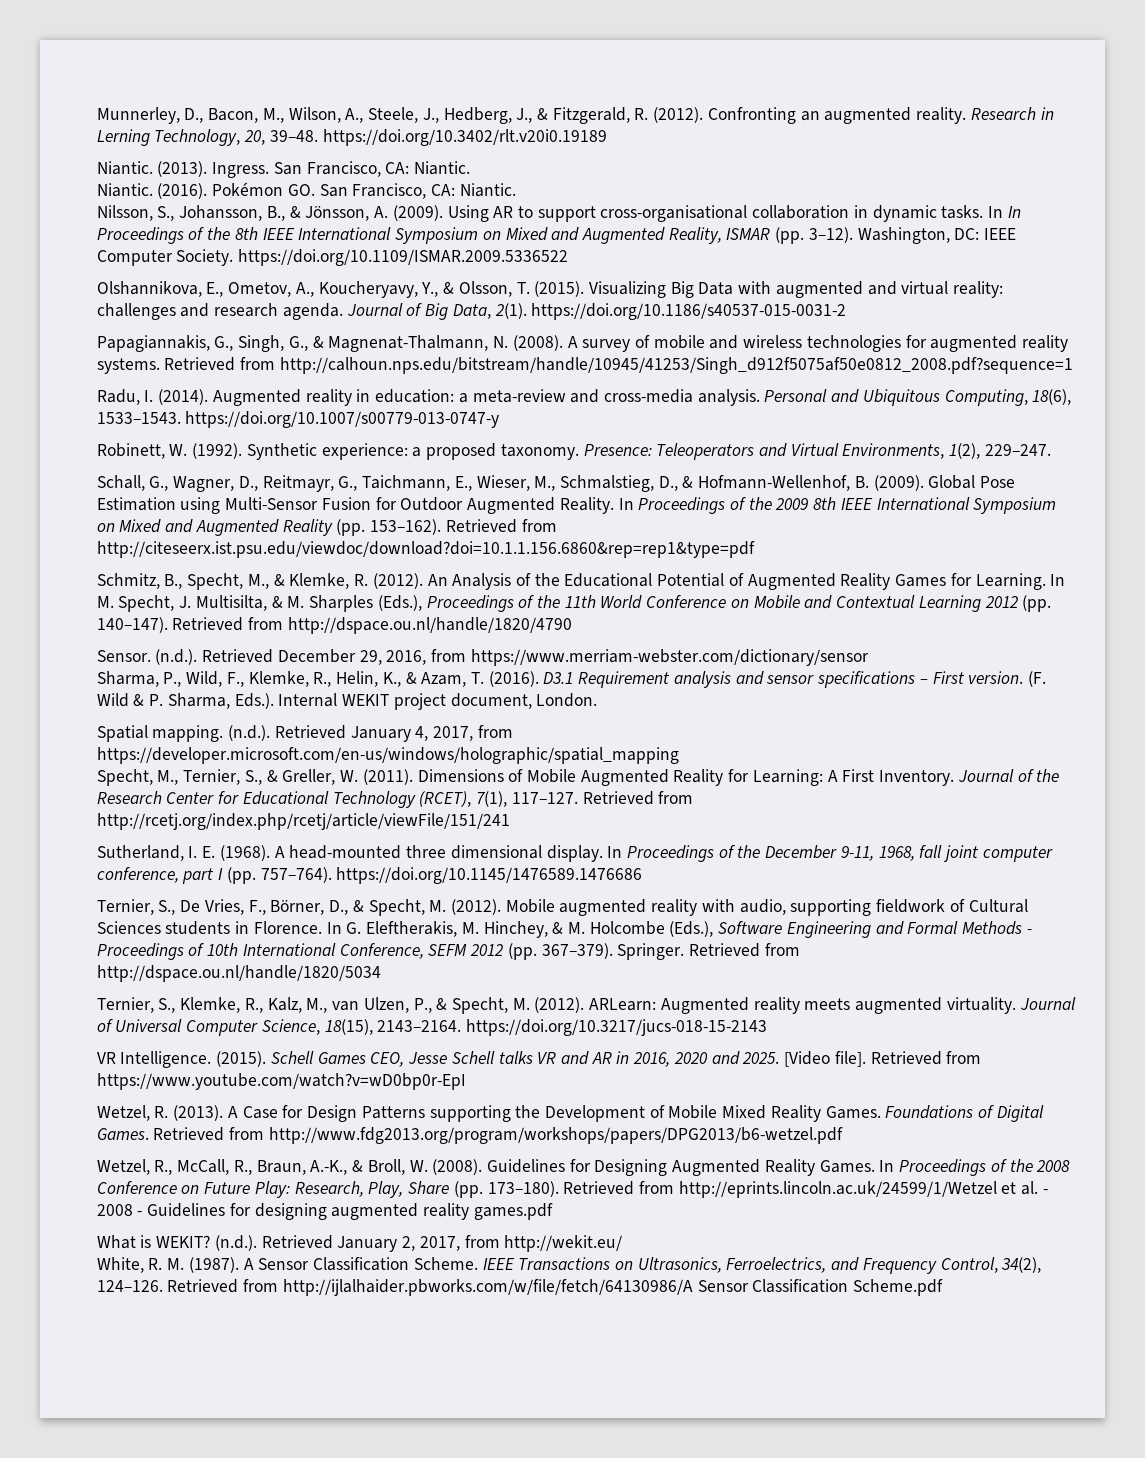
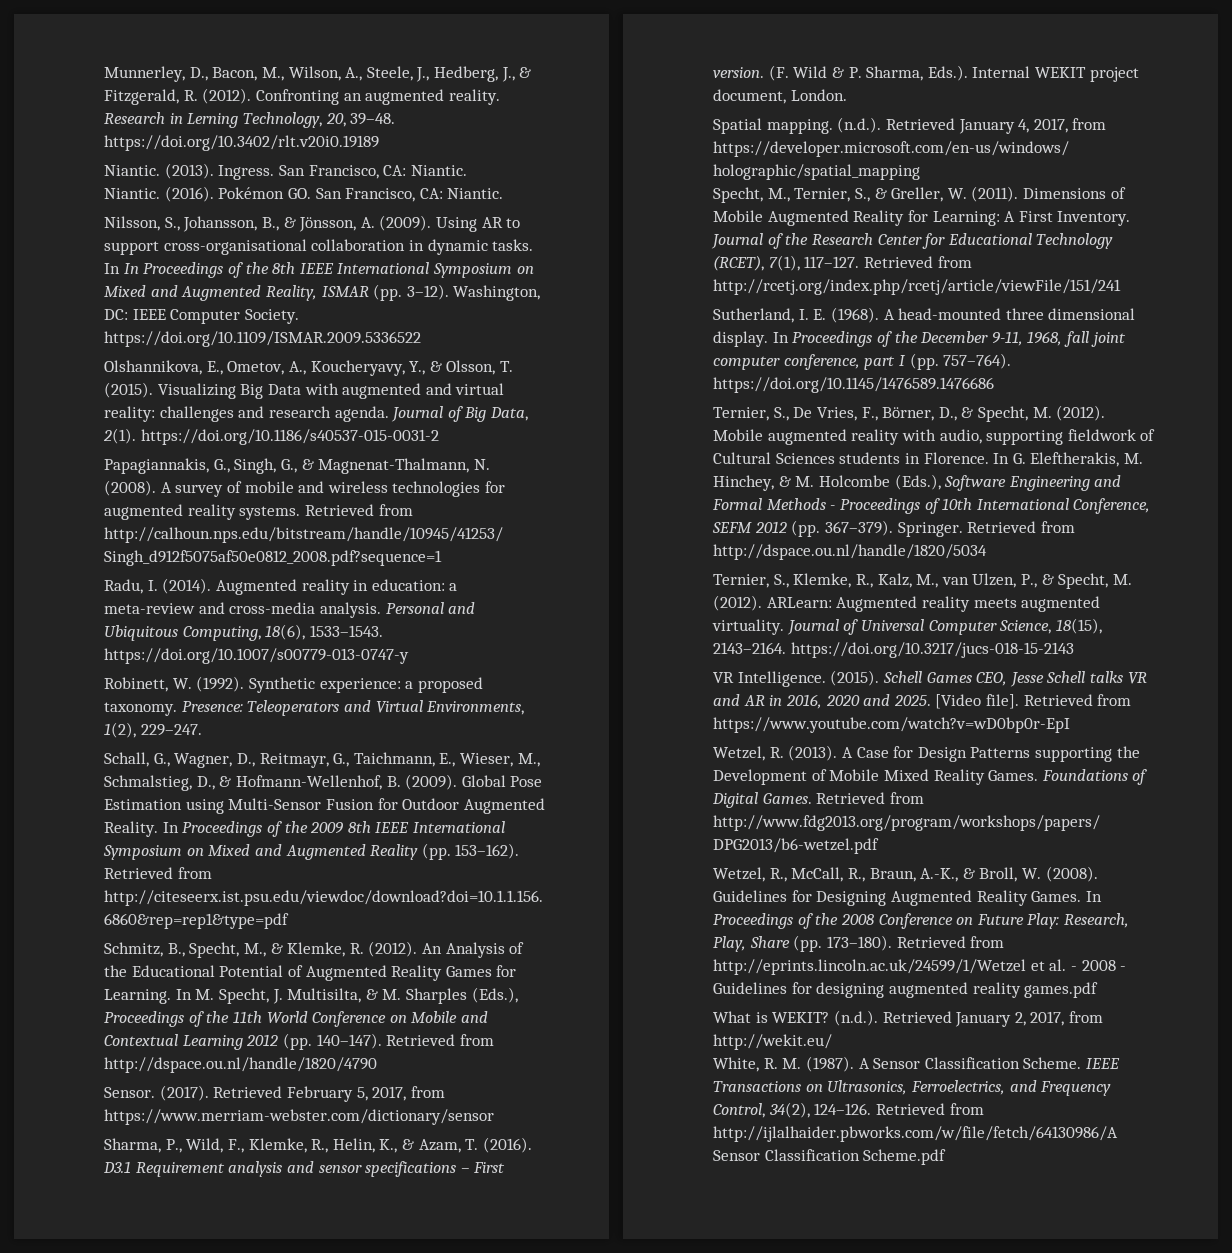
- (n.d.). Retrieved December 29, 2016, from https://www.merriam-webster.com/dictionary/sensor
+ (2017). Retrieved February 5, 2017, from https://www.merriam-webster.com/dictionary/sensor

